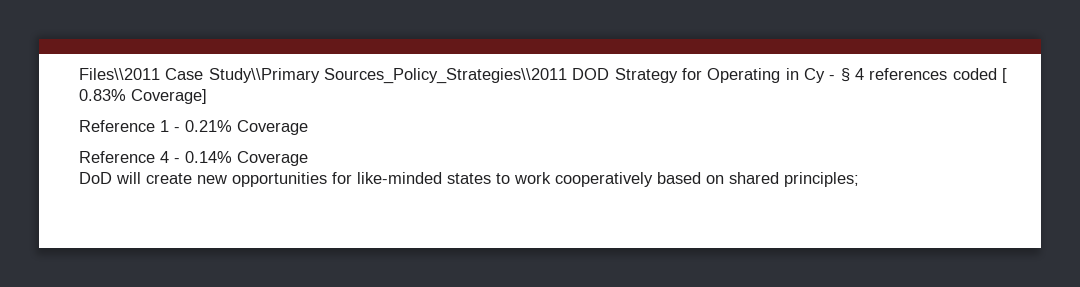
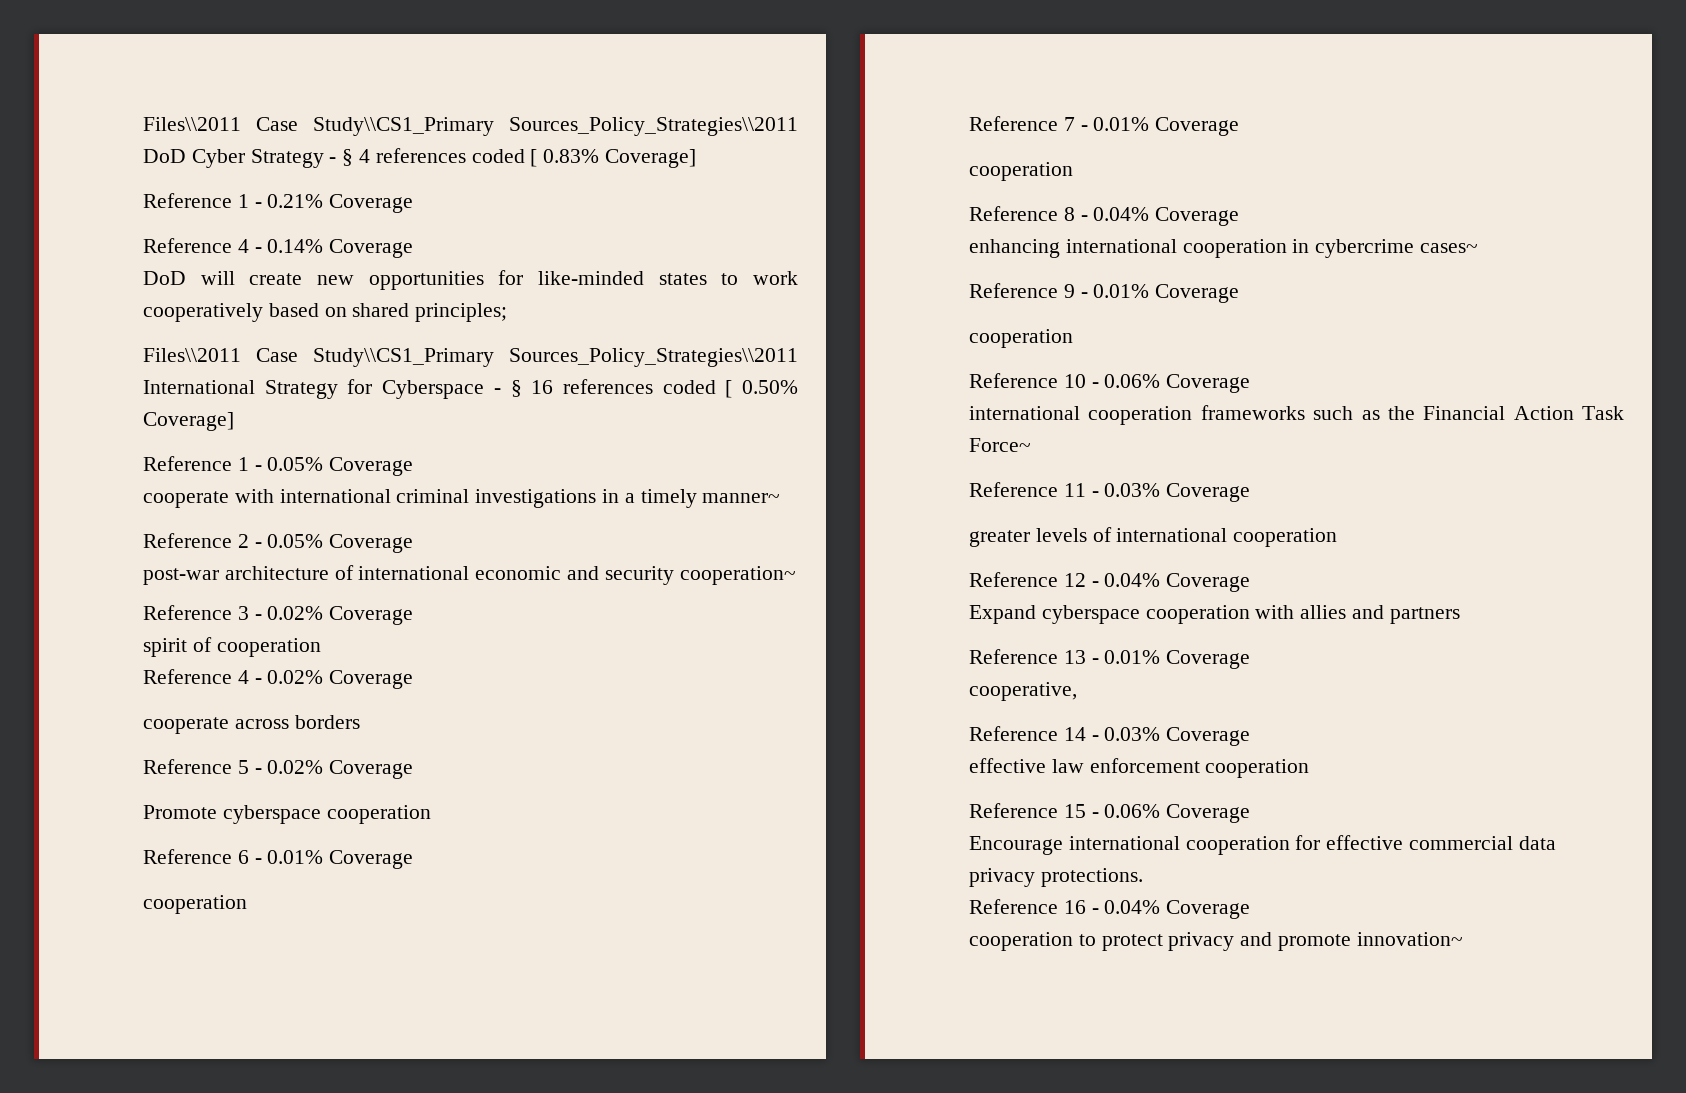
- Files\\2011 Case Study\\Primary Sources_Policy_Strategies\\2011 DOD Strategy for Operating in Cy - § 4 references coded [ 0.83% Coverage]
+ Files\\2011 Case Study\\CS1_Primary Sources_Policy_Strategies\\2011 DoD Cyber Strategy - § 4 references coded [ 0.83% Coverage]
+ Files\\2011 Case Study\\CS1_Primary Sources_Policy_Strategies\\2011 International Strategy for Cyberspace - § 16 references coded [ 0.50% Coverage]
+ Reference 1 - 0.05% Coverage
+ cooperate with international criminal investigations in a timely manner~
+ Reference 2 - 0.05% Coverage
+ post-war architecture of international economic and security cooperation~
+ Reference 3 - 0.02% Coverage
+ spirit of cooperation
+ Reference 4 - 0.02% Coverage
+ cooperate across borders
+ Reference 5 - 0.02% Coverage
+ Promote cyberspace cooperation
+ Reference 6 - 0.01% Coverage
+ cooperation
+ Reference 7 - 0.01% Coverage
+ cooperation
+ Reference 8 - 0.04% Coverage
+ enhancing international cooperation in cybercrime cases~
+ Reference 9 - 0.01% Coverage
+ cooperation
+ Reference 10 - 0.06% Coverage
+ international cooperation frameworks such as the Financial Action Task Force~
+ Reference 11 - 0.03% Coverage
+ greater levels of international cooperation
+ Reference 12 - 0.04% Coverage
+ Expand cyberspace cooperation with allies and partners
+ Reference 13 - 0.01% Coverage
+ cooperative,
+ Reference 14 - 0.03% Coverage
+ effective law enforcement cooperation
+ Reference 15 - 0.06% Coverage
+ Encourage international cooperation for effective commercial data privacy protections.
+ Reference 16 - 0.04% Coverage
+ cooperation to protect privacy and promote innovation~

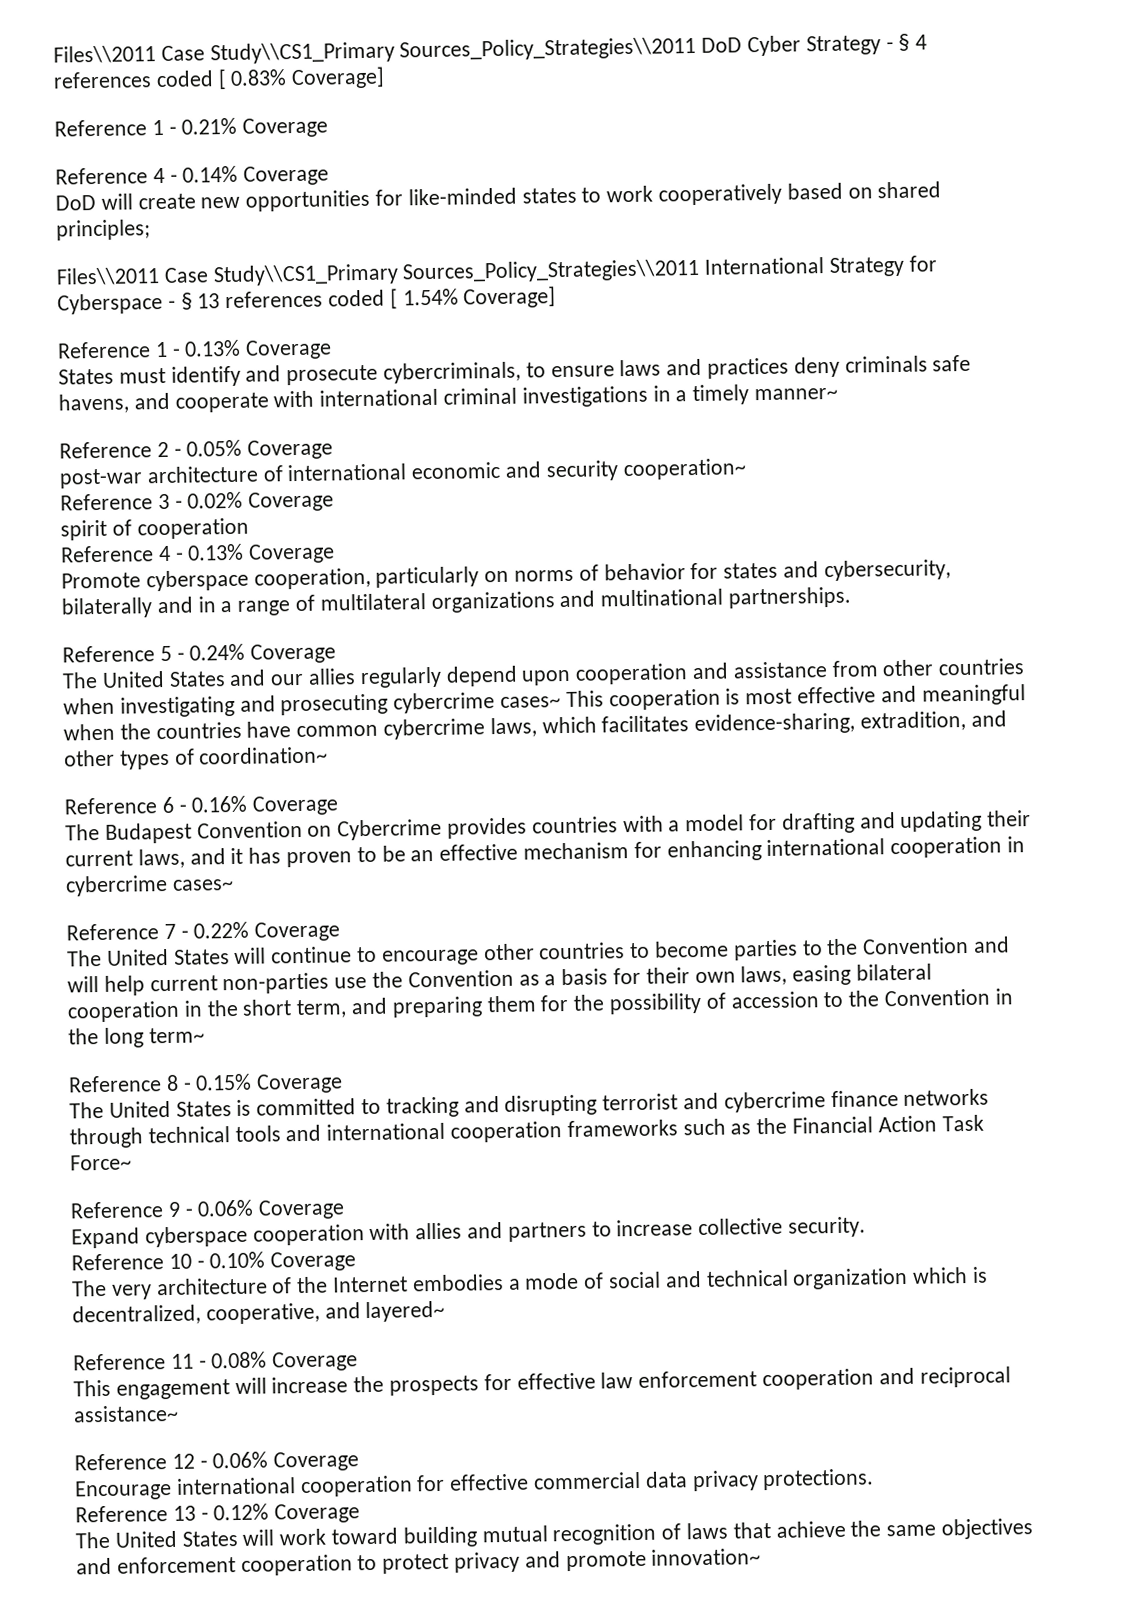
- Files\\2011 Case Study\\CS1_Primary Sources_Policy_Strategies\\2011 International Strategy for Cyberspace - § 16 references coded [ 0.50% Coverage]
- Reference 1 - 0.05% Coverage
- cooperate with international criminal investigations in a timely manner~
+ Files\\2011 Case Study\\CS1_Primary Sources_Policy_Strategies\\2011 International Strategy for Cyberspace - § 13 references coded [ 1.54% Coverage]
+ Reference 1 - 0.13% Coverage
+ States must identify and prosecute cybercriminals, to ensure laws and practices deny criminals safe havens, and cooperate with international criminal investigations in a timely manner~
- Reference 4 - 0.02% Coverage
- cooperate across borders
+ Reference 4 - 0.13% Coverage
+ Promote cyberspace cooperation, particularly on norms of behavior for states and cybersecurity, bilaterally and in a range of multilateral organizations and multinational partnerships.
- Reference 5 - 0.02% Coverage
- Promote cyberspace cooperation
+ Reference 5 - 0.24% Coverage
+ The United States and our allies regularly depend upon cooperation and assistance from other countries when investigating and prosecuting cybercrime cases~ This cooperation is most effective and meaningful when the countries have common cybercrime laws, which facilitates evidence-sharing, extradition, and other types of coordination~
- Reference 6 - 0.01% Coverage
- cooperation
- Reference 7 - 0.01% Coverage
- cooperation
- Reference 8 - 0.04% Coverage
- enhancing international cooperation in cybercrime cases~
+ Reference 6 - 0.16% Coverage
+ The Budapest Convention on Cybercrime provides countries with a model for drafting and updating their current laws, and it has proven to be an effective mechanism for enhancing international cooperation in cybercrime cases~
- Reference 9 - 0.01% Coverage
- cooperation
- Reference 10 - 0.06% Coverage
- international cooperation frameworks such as the Financial Action Task Force~
+ Reference 7 - 0.22% Coverage
+ The United States will continue to encourage other countries to become parties to the Convention and will help current non-parties use the Convention as a basis for their own laws, easing bilateral cooperation in the short term, and preparing them for the possibility of accession to the Convention in the long term~
+ Reference 8 - 0.15% Coverage
+ The United States is committed to tracking and disrupting terrorist and cybercrime finance networks through technical tools and international cooperation frameworks such as the Financial Action Task Force~
- Reference 11 - 0.03% Coverage
- greater levels of international cooperation
- Reference 12 - 0.04% Coverage
+ Reference 9 - 0.06% Coverage
- Expand cyberspace cooperation with allies and partners
- Reference 13 - 0.01% Coverage
- cooperative,
- Reference 14 - 0.03% Coverage
- effective law enforcement cooperation
- Reference 15 - 0.06% Coverage
+ Expand cyberspace cooperation with allies and partners to increase collective security.
+ Reference 10 - 0.10% Coverage
+ The very architecture of the Internet embodies a mode of social and technical organization which is decentralized, cooperative, and layered~
+ Reference 11 - 0.08% Coverage
+ This engagement will increase the prospects for effective law enforcement cooperation and reciprocal assistance~
+ Reference 12 - 0.06% Coverage
- Reference 16 - 0.04% Coverage
- cooperation to protect privacy and promote innovation~
+ Reference 13 - 0.12% Coverage
+ The United States will work toward building mutual recognition of laws that achieve the same objectives and enforcement cooperation to protect privacy and promote innovation~

